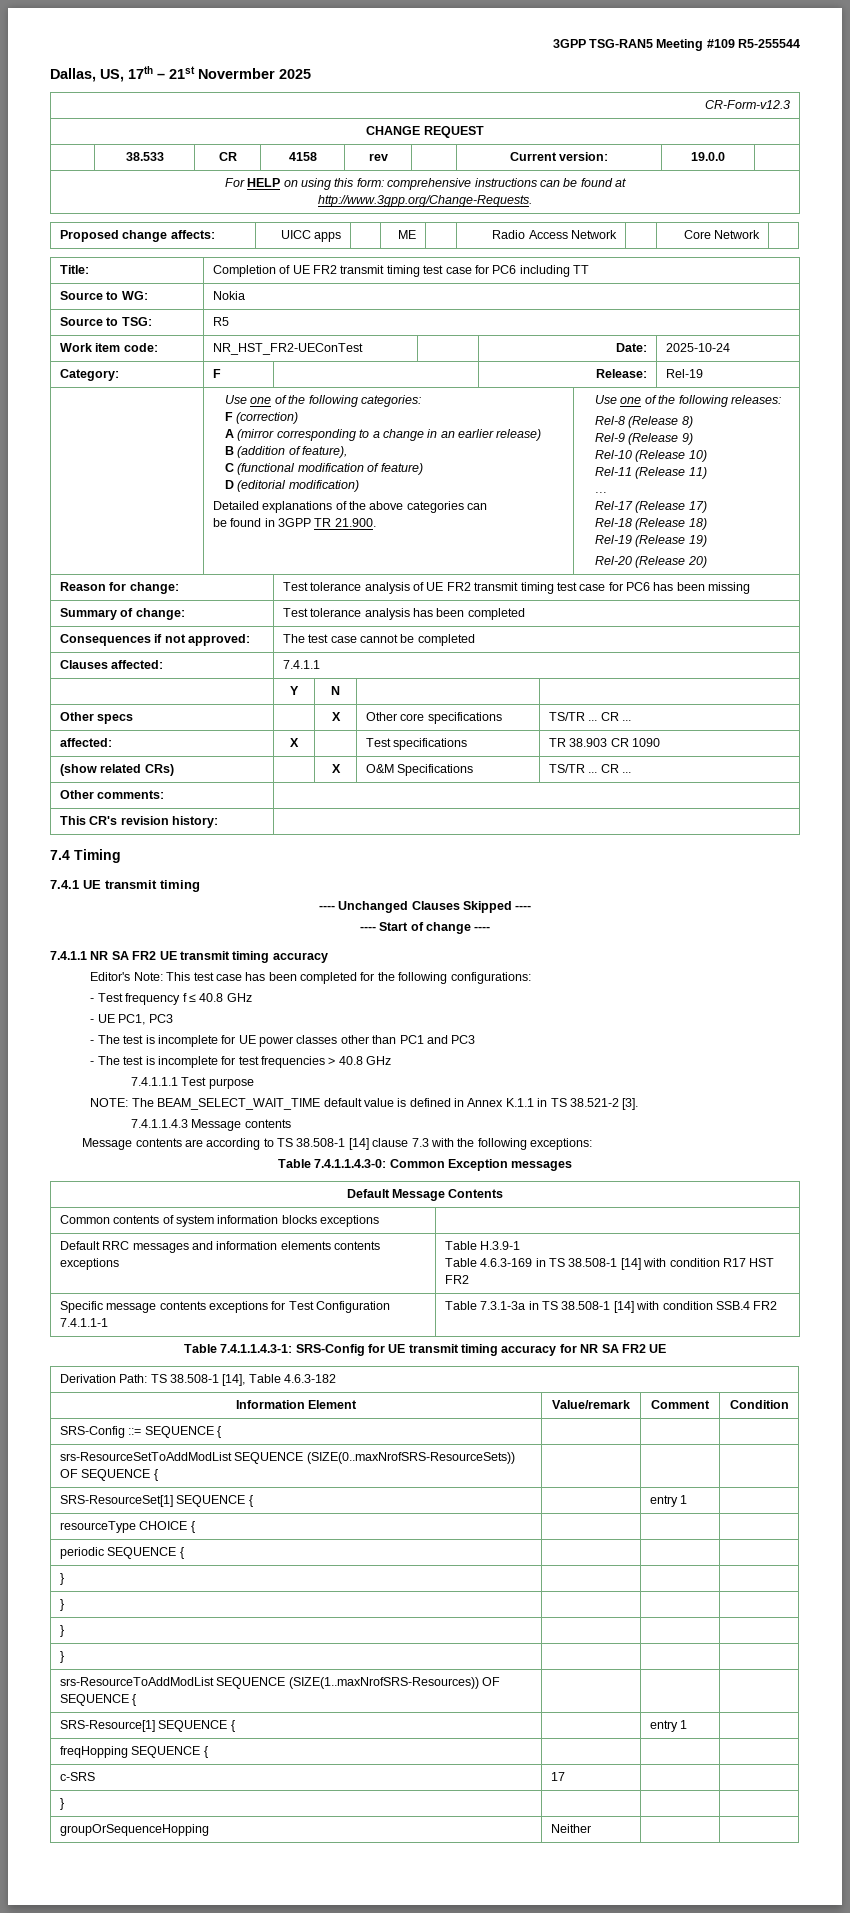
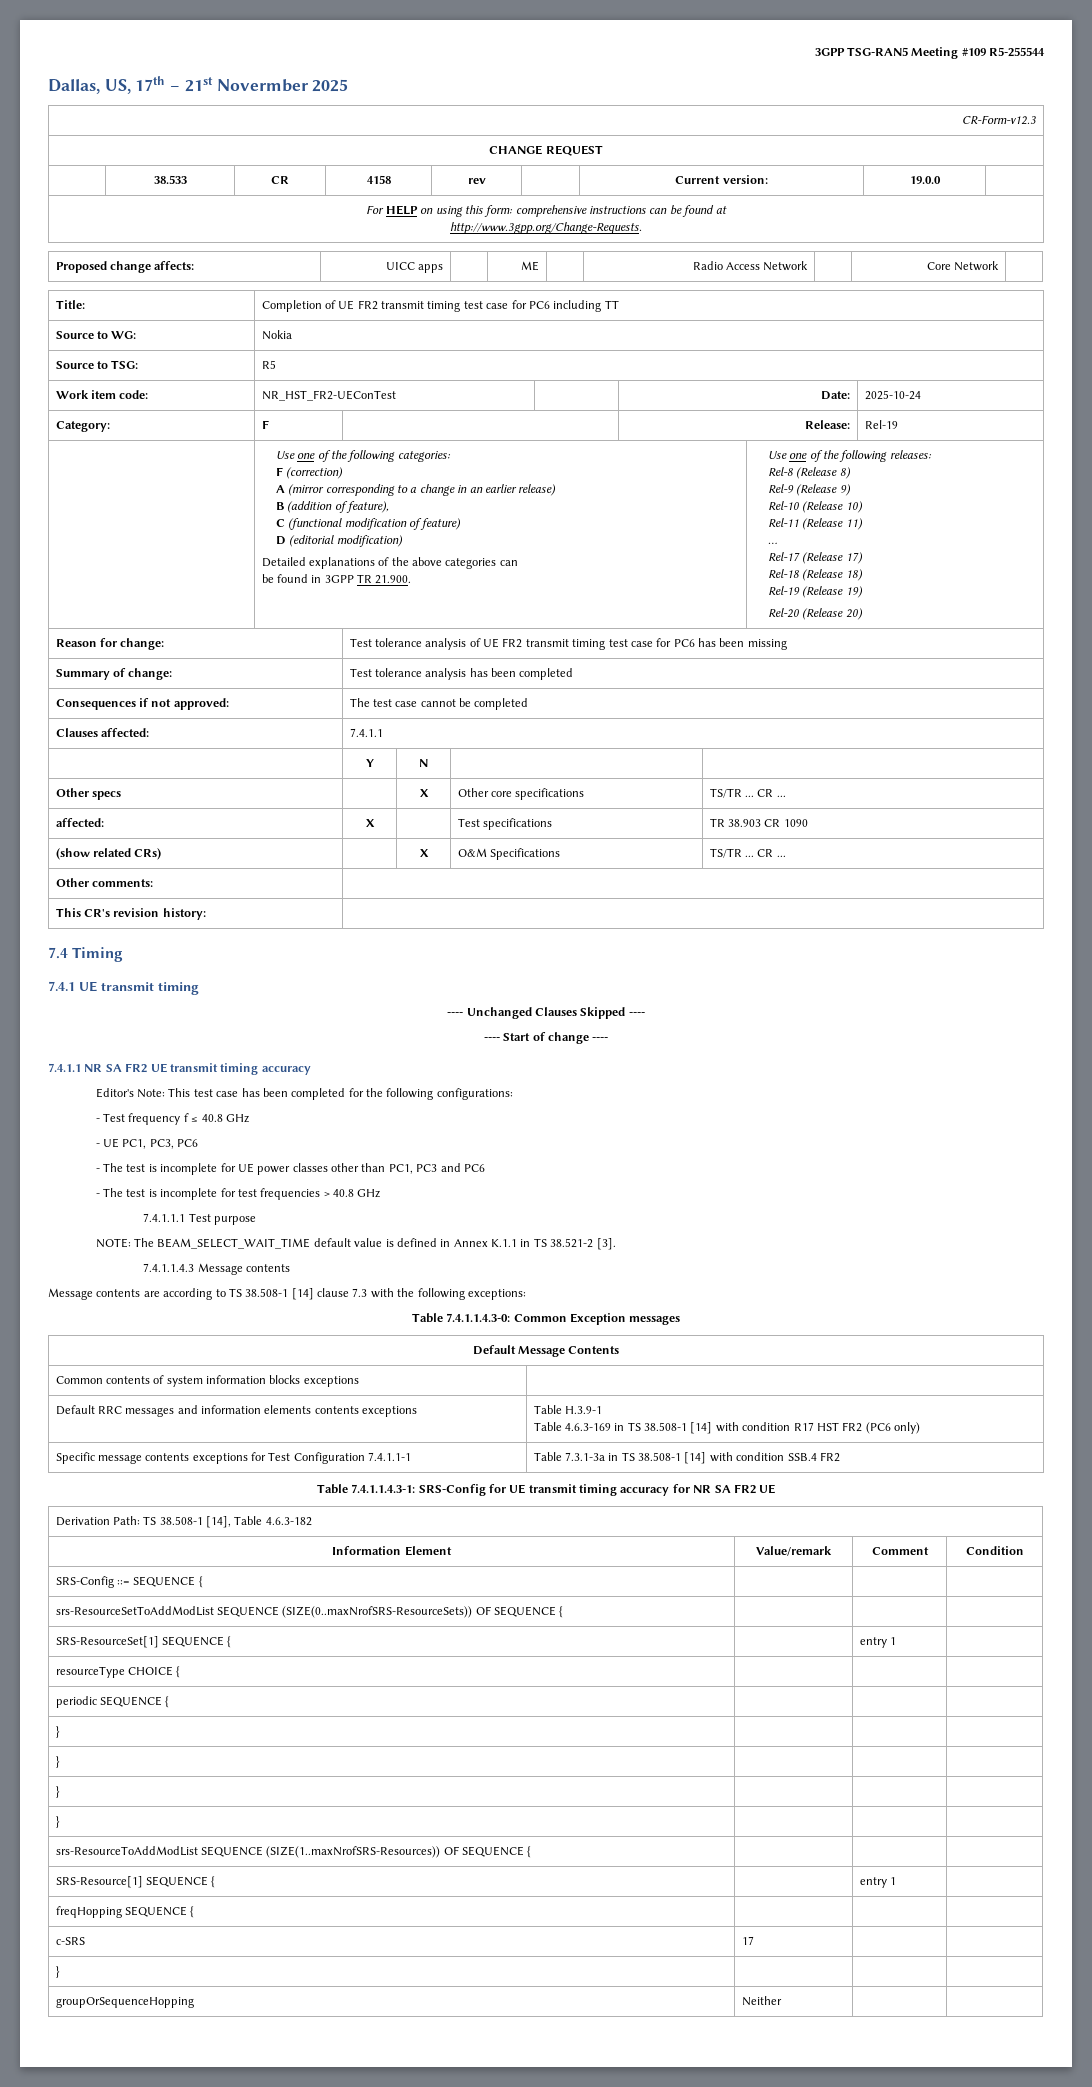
- - UE PC1, PC3
+ - UE PC1, PC3, PC6
- - The test is incomplete for UE power classes other than PC1 and PC3
+ - The test is incomplete for UE power classes other than PC1, PC3 and PC6
  Default RRC messages and information elements contents exceptions | Table H.3.9-1
- Table 4.6.3-169 in TS 38.508-1 [14] with condition R17 HST FR2
+ Table 4.6.3-169 in TS 38.508-1 [14] with condition R17 HST FR2 (PC6 only)

